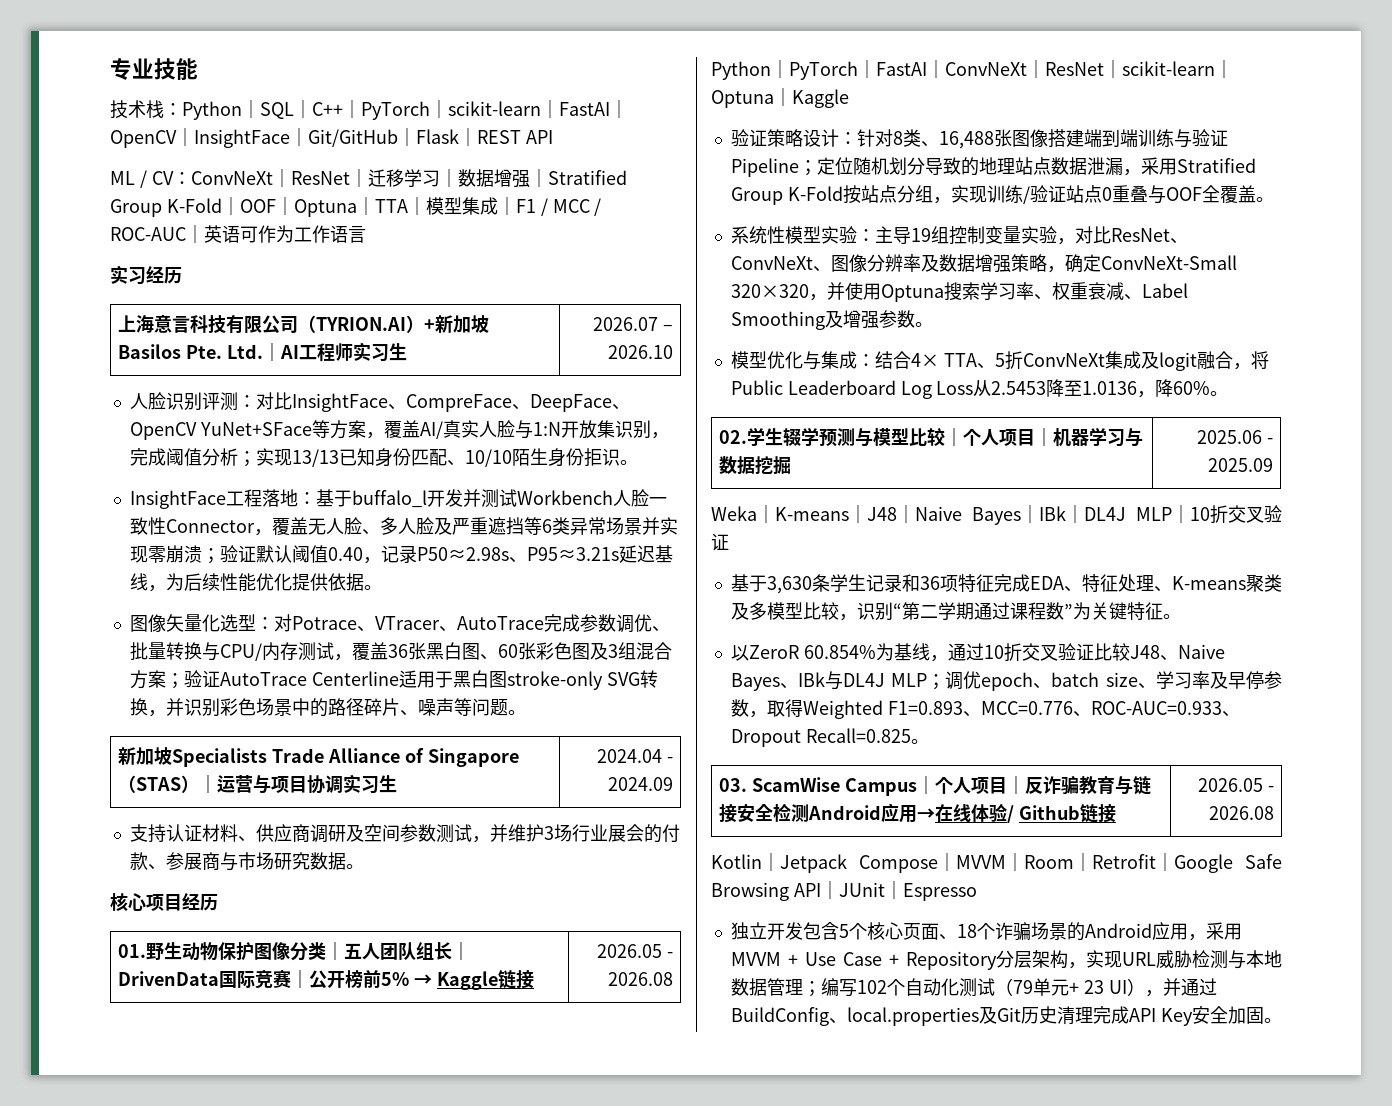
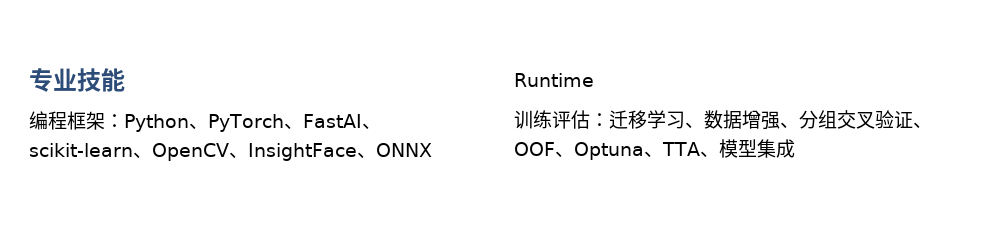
- 技术栈：Python｜SQL｜C++｜PyTorch｜scikit-learn｜FastAI｜OpenCV｜InsightFace｜Git/GitHub｜Flask｜REST API
- ML / CV：ConvNeXt｜ResNet｜迁移学习｜数据增强｜Stratified Group K-Fold｜OOF｜Optuna｜TTA｜模型集成｜F1 / MCC / ROC-AUC｜英语可作为工作语言
- 实习经历
- 上海意言科技有限公司（TYRION.AI）+新加坡Basilos Pte. Ltd.｜AI工程师实习生 | 2026.07 – 2026.10
- 人脸识别评测：对比InsightFace、CompreFace、DeepFace、OpenCV YuNet+SFace等方案，覆盖AI/真实人脸与1:N开放集识别，完成阈值分析；实现13/13已知身份匹配、10/10陌生身份拒识。
- InsightFace工程落地：基于buffalo_l开发并测试Workbench人脸一致性Connector，覆盖无人脸、多人脸及严重遮挡等6类异常场景并实现零崩溃；验证默认阈值0.40，记录P50≈2.98s、P95≈3.21s延迟基线，为后续性能优化提供依据。
- 图像矢量化选型：对Potrace、VTracer、AutoTrace完成参数调优、批量转换与CPU/内存测试，覆盖36张黑白图、60张彩色图及3组混合方案；验证AutoTrace Centerline适用于黑白图stroke-only SVG转换，并识别彩色场景中的路径碎片、噪声等问题。
- 新加坡Specialists Trade Alliance of Singapore（STAS）｜运营与项目协调实习生 | 2024.04 - 2024.09
- 支持认证材料、供应商调研及空间参数测试，并维护3场行业展会的付款、参展商与市场研究数据。
- 核心项目经历
- 01.野生动物保护图像分类｜五人团队组长｜DrivenData国际竞赛｜公开榜前5% → Kaggle链接 | 2026.05 - 2026.08
- Python｜PyTorch｜FastAI｜ConvNeXt｜ResNet｜scikit-learn｜Optuna｜Kaggle
- 验证策略设计：针对8类、16,488张图像搭建端到端训练与验证Pipeline；定位随机划分导致的地理站点数据泄漏，采用Stratified Group K-Fold按站点分组，实现训练/验证站点0重叠与OOF全覆盖。
- 系统性模型实验：主导19组控制变量实验，对比ResNet、ConvNeXt、图像分辨率及数据增强策略，确定ConvNeXt-Small 320×320，并使用Optuna搜索学习率、权重衰减、Label Smoothing及增强参数。
- 模型优化与集成：结合4× TTA、5折ConvNeXt集成及logit融合，将Public Leaderboard Log Loss从2.5453降至1.0136，降60%。
- 02.学生辍学预测与模型比较｜个人项目｜机器学习与数据挖掘 | 2025.06 - 2025.09
- Weka｜K-means｜J48｜Naive Bayes｜IBk｜DL4J MLP｜10折交叉验证
- 基于3,630条学生记录和36项特征完成EDA、特征处理、K-means聚类及多模型比较，识别“第二学期通过课程数”为关键特征。
- 以ZeroR 60.854%为基线，通过10折交叉验证比较J48、Naive Bayes、IBk与DL4J MLP；调优epoch、batch size、学习率及早停参数，取得Weighted F1=0.893、MCC=0.776、ROC-AUC=0.933、Dropout Recall=0.825。
- 03. ScamWise Campus｜个人项目｜反诈骗教育与链接安全检测Android应用→在线体验/ Github链接 | 2026.05 - 2026.08
- Kotlin｜Jetpack Compose｜MVVM｜Room｜Retrofit｜Google Safe Browsing API｜JUnit｜Espresso
- 独立开发包含5个核心页面、18个诈骗场景的Android应用，采用MVVM + Use Case + Repository分层架构，实现URL威胁检测与本地数据管理；编写102个自动化测试（79单元+ 23 UI），并通过BuildConfig、local.properties及Git历史清理完成API Key安全加固。
+ 编程框架：Python、PyTorch、FastAI、scikit-learn、OpenCV、InsightFace、ONNX Runtime
+ 训练评估：迁移学习、数据增强、分组交叉验证、OOF、Optuna、TTA、模型集成

